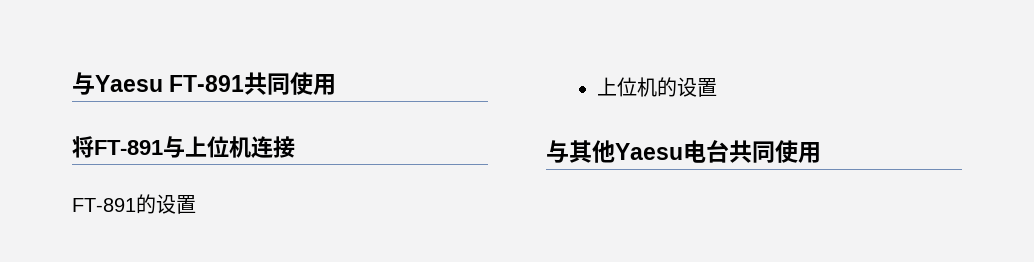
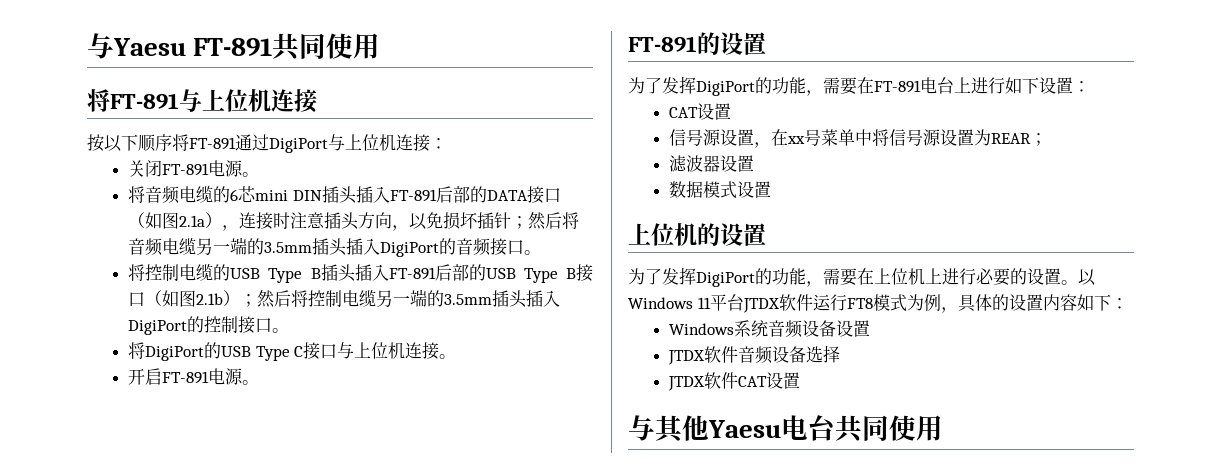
+ 按以下顺序将FT-891通过DigiPort与上位机连接：
+ 关闭FT-891电源。
+ 将音频电缆的6芯mini DIN插头插入FT-891后部的DATA接口（如图2.1a），连接时注意插头方向，以免损坏插针；然后将音频电缆另一端的3.5mm插头插入DigiPort的音频接口。
+ 将控制电缆的USB Type B插头插入FT-891后部的USB Type B接口（如图2.1b）；然后将控制电缆另一端的3.5mm插头插入DigiPort的控制接口。
+ 将DigiPort的USB Type C接口与上位机连接。
+ 开启FT-891电源。
  FT-891的设置
+ 为了发挥DigiPort的功能，需要在FT-891电台上进行如下设置：
+ CAT设置
+ 信号源设置，在xx号菜单中将信号源设置为REAR；
+ 滤波器设置
+ 数据模式设置
  上位机的设置
+ 为了发挥DigiPort的功能，需要在上位机上进行必要的设置。以Windows 11平台JTDX软件运行FT8模式为例，具体的设置内容如下：
+ Windows系统音频设备设置
+ JTDX软件音频设备选择
+ JTDX软件CAT设置

